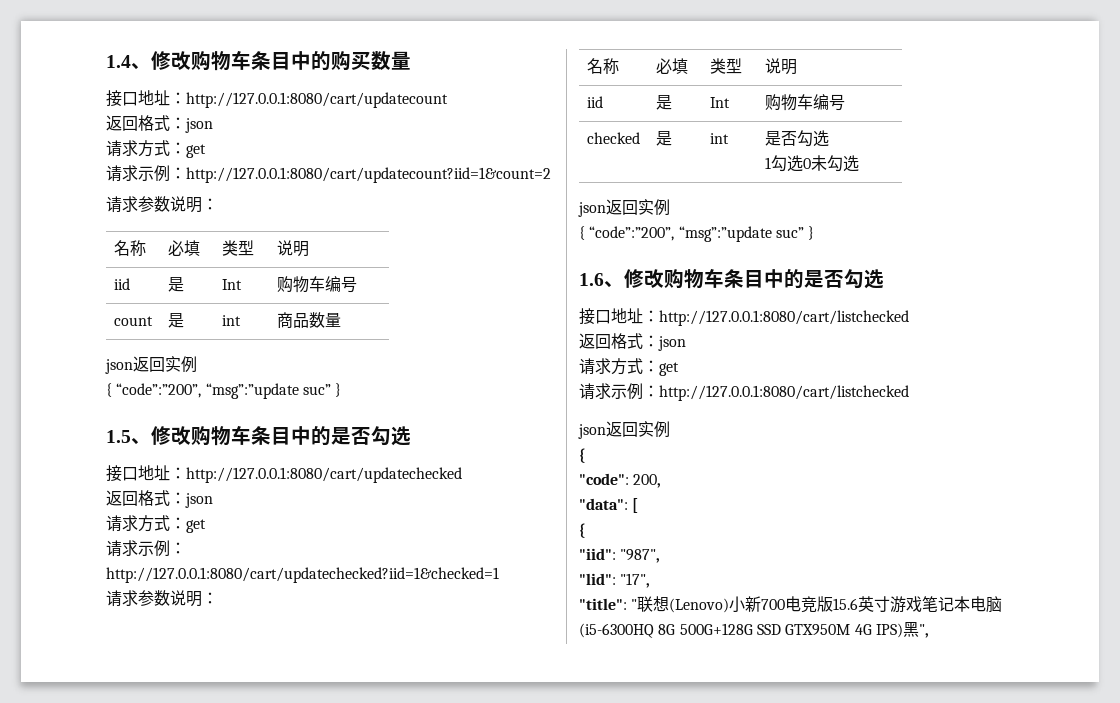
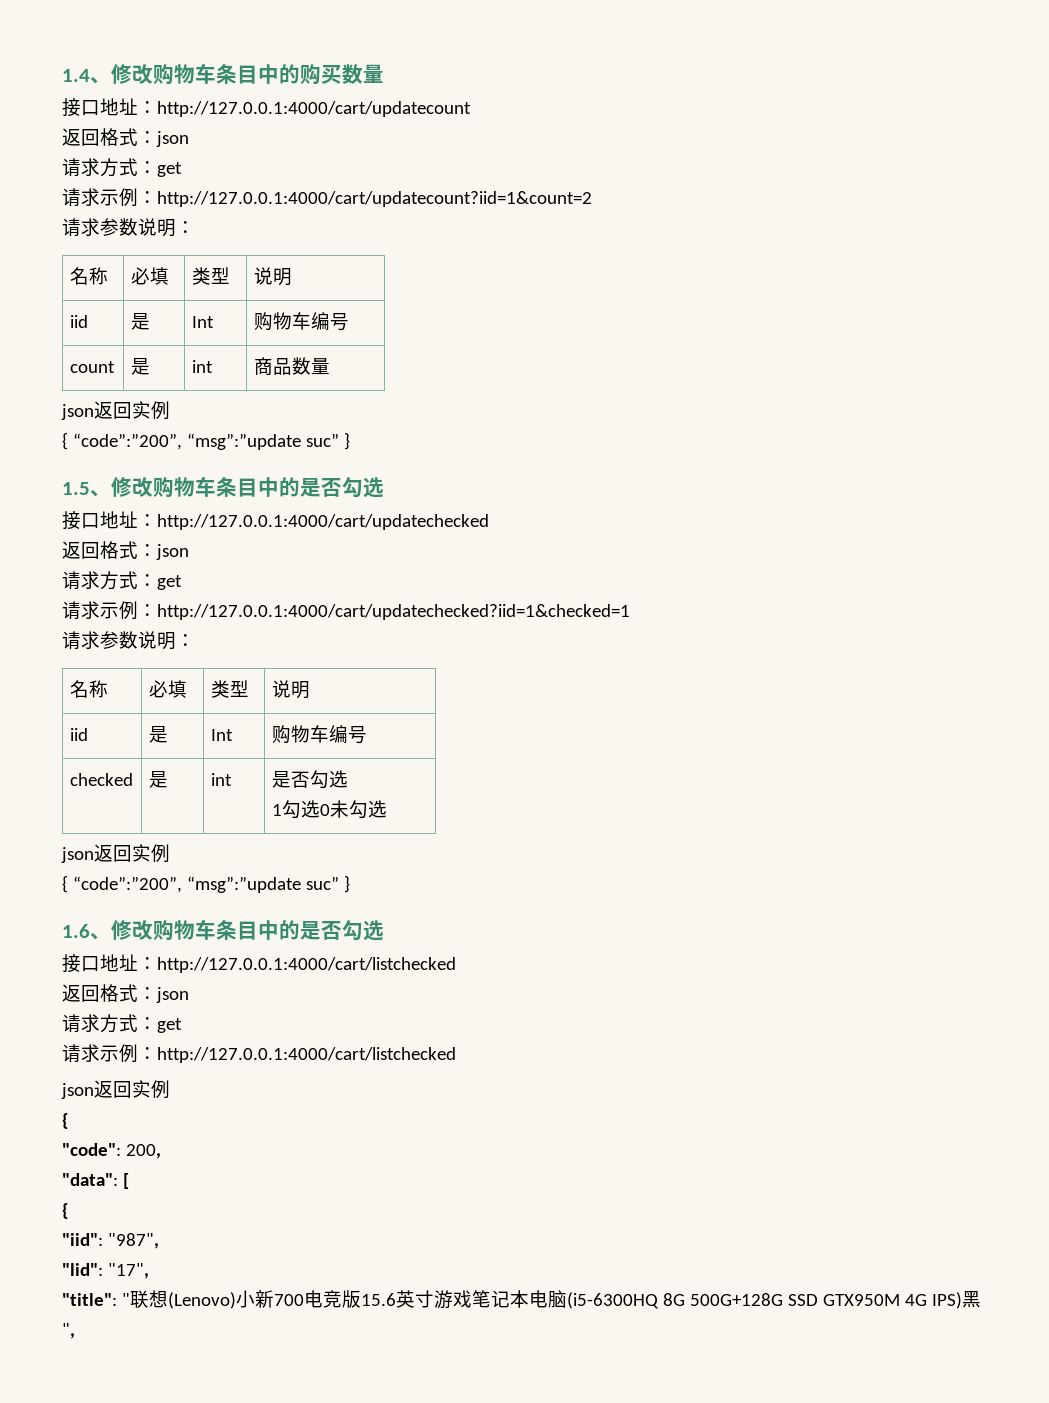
- 接口地址：http://127.0.0.1:8080/cart/updatecount
+ 接口地址：http://127.0.0.1:4000/cart/updatecount
- 请求示例：http://127.0.0.1:8080/cart/updatecount?iid=1&count=2
+ 请求示例：http://127.0.0.1:4000/cart/updatecount?iid=1&count=2
- 接口地址：http://127.0.0.1:8080/cart/updatechecked
+ 接口地址：http://127.0.0.1:4000/cart/updatechecked
- 请求示例：http://127.0.0.1:8080/cart/updatechecked?iid=1&checked=1
+ 请求示例：http://127.0.0.1:4000/cart/updatechecked?iid=1&checked=1
- 接口地址：http://127.0.0.1:8080/cart/listchecked
+ 接口地址：http://127.0.0.1:4000/cart/listchecked
- 请求示例：http://127.0.0.1:8080/cart/listchecked
+ 请求示例：http://127.0.0.1:4000/cart/listchecked

